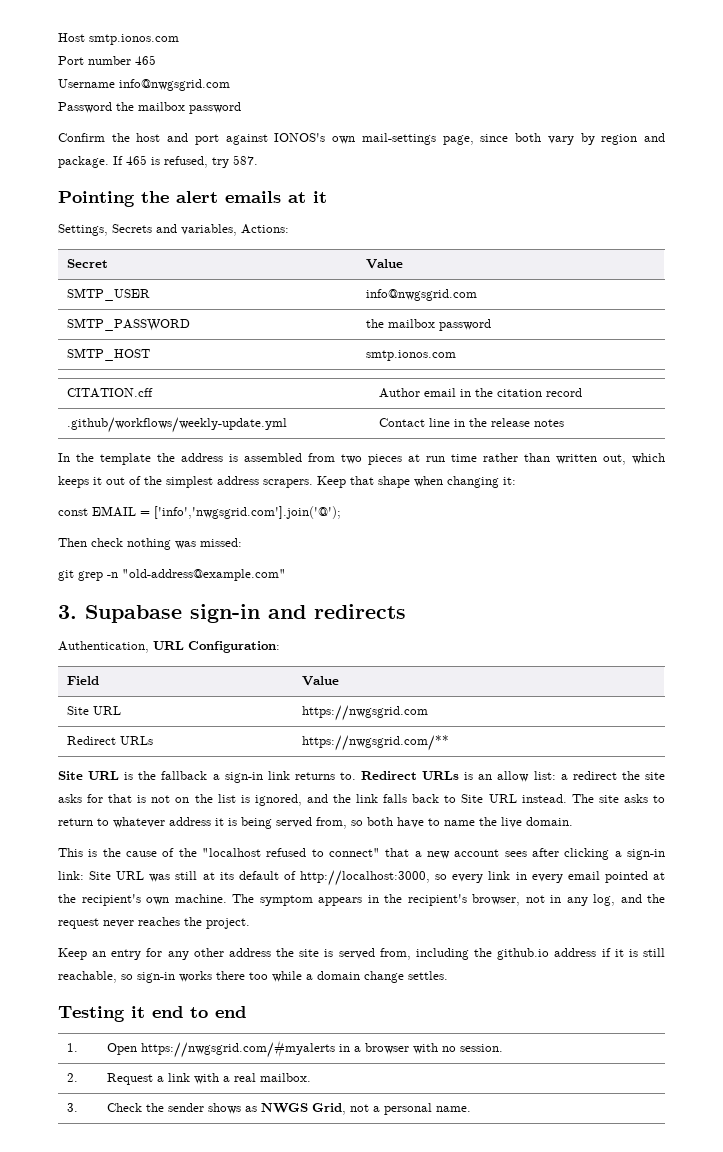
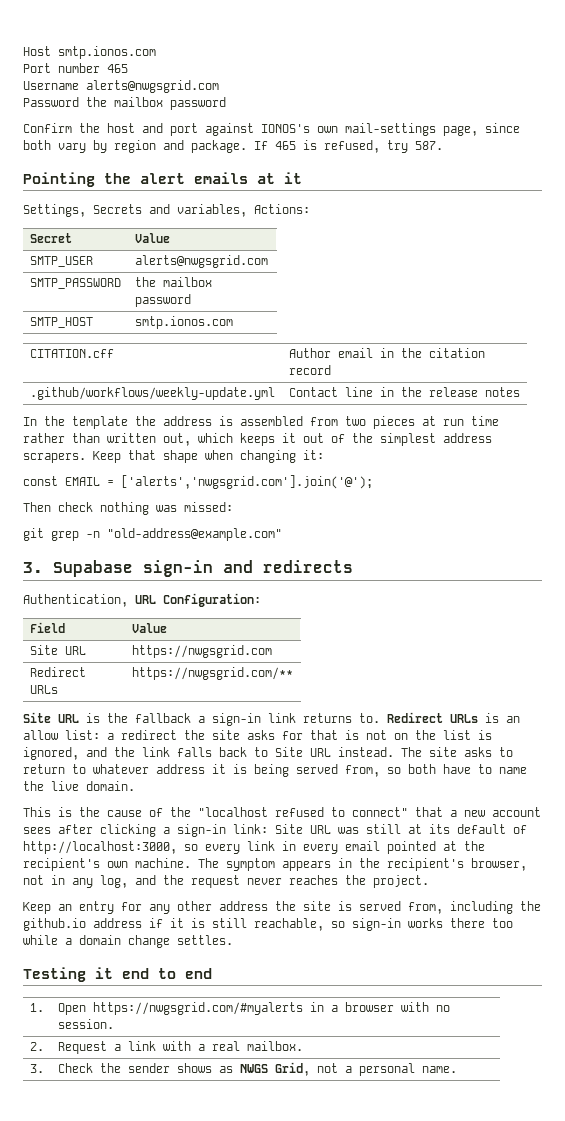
- Username info@nwgsgrid.com
+ Username alerts@nwgsgrid.com
- SMTP_USER | info@nwgsgrid.com
+ SMTP_USER | alerts@nwgsgrid.com
- const EMAIL = ['info','nwgsgrid.com'].join('@');
+ const EMAIL = ['alerts','nwgsgrid.com'].join('@');

